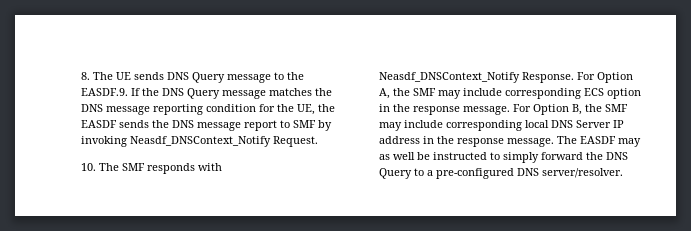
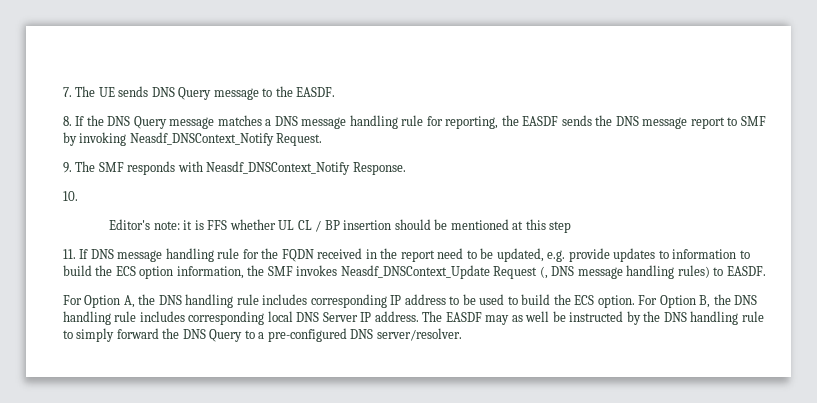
- 8. The UE sends DNS Query message to the EASDF.9. If the DNS Query message matches the DNS message reporting condition for the UE, the EASDF sends the DNS message report to SMF by invoking Neasdf_DNSContext_Notify Request.
+ 7. The UE sends DNS Query message to the EASDF.
+ 8. If the DNS Query message matches a DNS message handling rule for reporting, the EASDF sends the DNS message report to SMF by invoking Neasdf_DNSContext_Notify Request.
- 10. The SMF responds with Neasdf_DNSContext_Notify Response. For Option A, the SMF may include corresponding ECS option in the response message. For Option B, the SMF may include corresponding local DNS Server IP address in the response message.
+ 9. The SMF responds with Neasdf_DNSContext_Notify Response.
+ 10.
+ Editor's note: it is FFS whether UL CL / BP insertion should be mentioned at this step
+ 11. If DNS message handling rule for the FQDN received in the report need to be updated, e.g. provide updates to information to build the ECS option information, the SMF invokes Neasdf_DNSContext_Update Request (, DNS message handling rules) to EASDF.
+ For Option A, the DNS handling rule includes corresponding IP address to be used to build the ECS option. For Option B, the DNS handling rule includes corresponding local DNS Server IP address.
- The EASDF may as well be instructed to simply forward the DNS Query to a pre-configured DNS server/resolver.
+ The EASDF may as well be instructed by the DNS handling rule to simply forward the DNS Query to a pre-configured DNS server/resolver.

